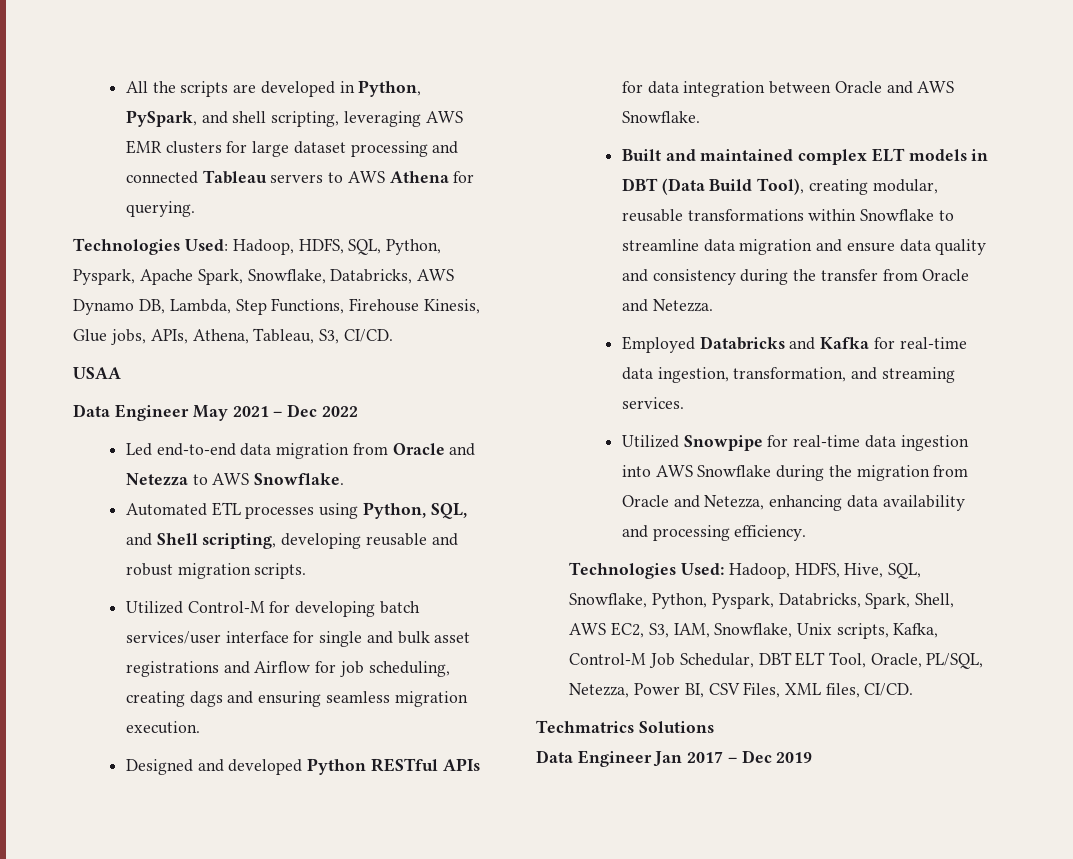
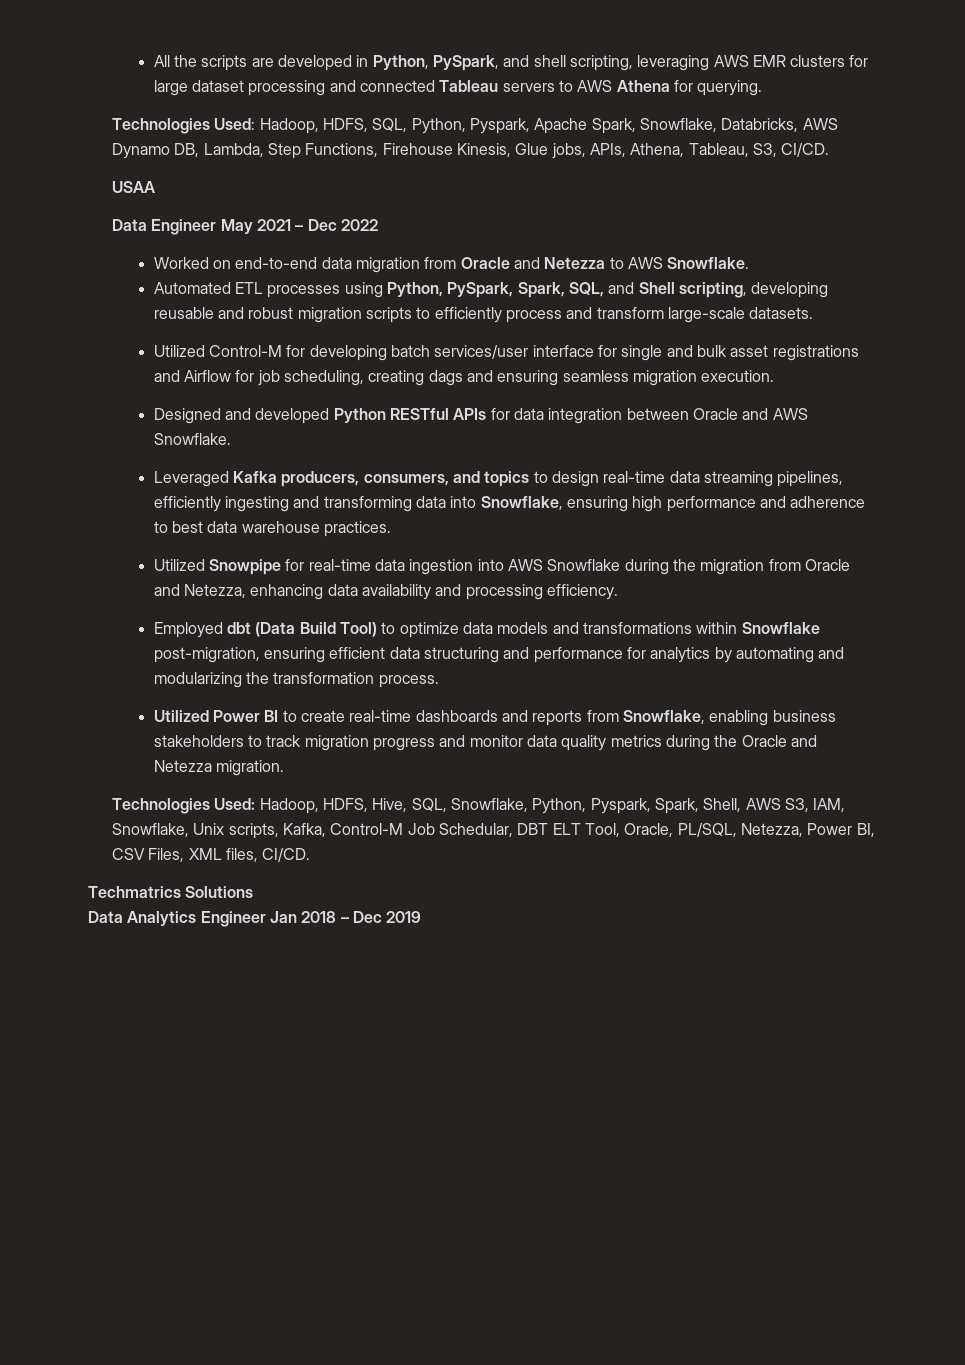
- Led end-to-end data migration from Oracle and Netezza to AWS Snowflake.
+ Worked on end-to-end data migration from Oracle and Netezza to AWS Snowflake.
- Automated ETL processes using Python, SQL, and Shell scripting, developing reusable and robust migration scripts.
+ Automated ETL processes using Python, PySpark, Spark, SQL, and Shell scripting, developing reusable and robust migration scripts to efficiently process and transform large-scale datasets.
- Built and maintained complex ELT models in DBT (Data Build Tool), creating modular, reusable transformations within Snowflake to streamline data migration and ensure data quality and consistency during the transfer from Oracle and Netezza.
- Employed Databricks and Kafka for real-time data ingestion, transformation, and streaming services.
+ Leveraged Kafka producers, consumers, and topics to design real-time data streaming pipelines, efficiently ingesting and transforming data into Snowflake, ensuring high performance and adherence to best data warehouse practices.
+ Employed dbt (Data Build Tool) to optimize data models and transformations within Snowflake post-migration, ensuring efficient data structuring and performance for analytics by automating and modularizing the transformation process.
+ Utilized Power BI to create real-time dashboards and reports from Snowflake, enabling business stakeholders to track migration progress and monitor data quality metrics during the Oracle and Netezza migration.
- Technologies Used: Hadoop, HDFS, Hive, SQL, Snowflake, Python, Pyspark, Databricks, Spark, Shell, AWS EC2, S3, IAM, Snowflake, Unix scripts, Kafka, Control-M Job Schedular, DBT ELT Tool, Oracle, PL/SQL, Netezza, Power BI, CSV Files, XML files, CI/CD.
+ Technologies Used: Hadoop, HDFS, Hive, SQL, Snowflake, Python, Pyspark, Spark, Shell, AWS S3, IAM, Snowflake, Unix scripts, Kafka, Control-M Job Schedular, DBT ELT Tool, Oracle, PL/SQL, Netezza, Power BI, CSV Files, XML files, CI/CD.
- Data Engineer Jan 2017 – Dec 2019
+ Data Analytics Engineer Jan 2018 – Dec 2019

